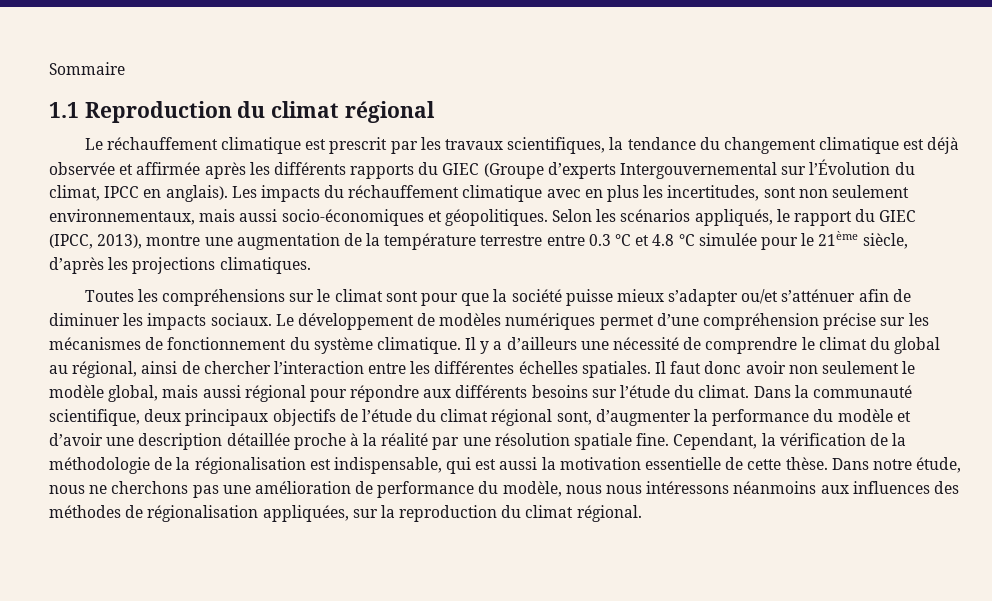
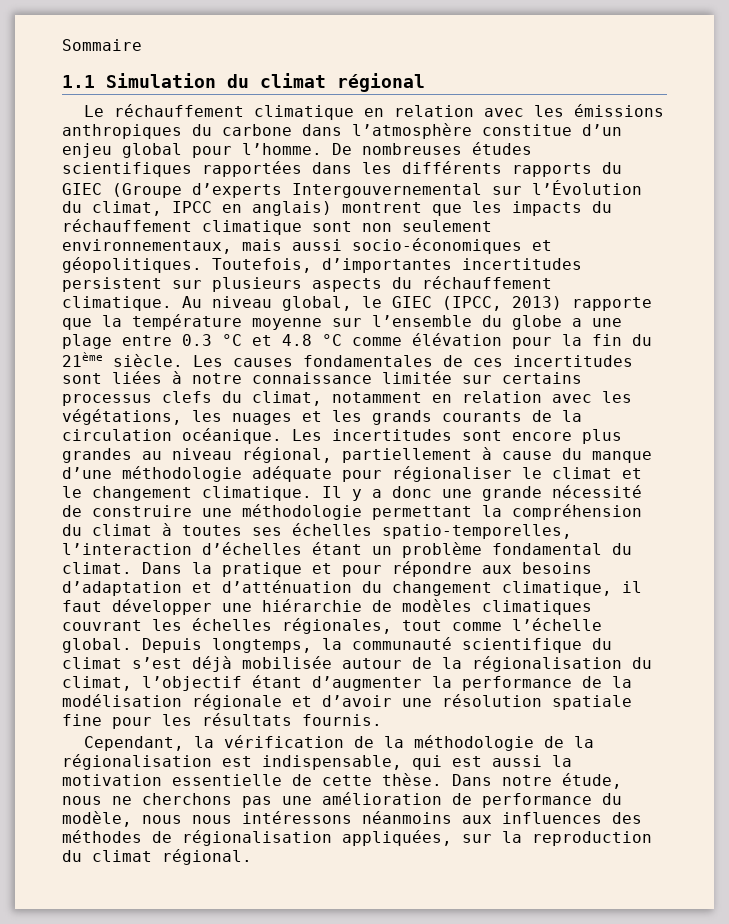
- 1.1 Reproduction du climat régional
+ 1.1 Simulation du climat régional
- Le réchauffement climatique est prescrit par les travaux scientifiques, la tendance du changement climatique est déjà observée et affirmée après les différents rapports du GIEC (Groupe d’experts Intergouvernemental sur l’Évolution du climat, IPCC en anglais). Les impacts du réchauffement climatique avec en plus les incertitudes, sont non seulement environnementaux, mais aussi socio-économiques et géopolitiques.
+ Le réchauffement climatique en relation avec les émissions anthropiques du carbone dans l’atmosphère constitue d’un enjeu global pour l’homme. De nombreuses études scientifiques rapportées dans les différents rapports du GIEC (Groupe d’experts Intergouvernemental sur l’Évolution du climat, IPCC en anglais) montrent que les impacts du réchauffement climatique sont non seulement environnementaux, mais aussi socio-économiques et géopolitiques.
- Selon les scénarios appliqués, le rapport du GIEC (IPCC, 2013), montre une augmentation de la température terrestre entre 0.3 °C et 4.8 °C simulée pour le 21ème siècle, d’après les projections climatiques.
- Toutes les compréhensions sur le climat sont pour que la société puisse mieux s’adapter ou/et s’atténuer afin de diminuer les impacts sociaux. Le développement de modèles numériques permet d’une compréhension précise sur les mécanismes de fonctionnement du système climatique. Il y a d’ailleurs une nécessité de comprendre le climat du global au régional, ainsi de chercher l’interaction entre les différentes échelles spatiales. Il faut donc avoir non seulement le modèle global, mais aussi régional pour répondre aux différents besoins sur l’étude du climat. Dans la communauté scientifique, deux principaux objectifs de l’étude du climat régional sont, d’augmenter la performance du modèle et d’avoir une description détaillée proche à la réalité par une résolution spatiale fine. Cependant, la vérification de la méthodologie de la régionalisation est indispensable, qui est aussi la motivation essentielle de cette thèse.
+ Toutefois, d’importantes incertitudes persistent sur plusieurs aspects du réchauffement climatique. Au niveau global, le GIEC (IPCC, 2013) rapporte que la température moyenne sur l’ensemble du globe a une plage entre 0.3 °C et 4.8 °C comme élévation pour la fin du 21ème siècle. Les causes fondamentales de ces incertitudes sont liées à notre connaissance limitée sur certains processus clefs du climat, notamment en relation avec les végétations, les nuages et les grands courants de la circulation océanique. Les incertitudes sont encore plus grandes au niveau régional, partiellement à cause du manque d’une méthodologie adéquate pour régionaliser le climat et le changement climatique. Il y a donc une grande nécessité de construire une méthodologie permettant la compréhension du climat à toutes ses échelles spatio-temporelles, l’interaction d’échelles étant un problème fondamental du climat. Dans la pratique et pour répondre aux besoins d’adaptation et d’atténuation du changement climatique, il faut développer une hiérarchie de modèles climatiques couvrant les échelles régionales, tout comme l’échelle global. Depuis longtemps, la communauté scientifique du climat s’est déjà mobilisée autour de la régionalisation du climat, l’objectif étant d’augmenter la performance de la modélisation régionale et d’avoir une résolution spatiale fine pour les résultats fournis.
+ Cependant, la vérification de la méthodologie de la régionalisation est indispensable, qui est aussi la motivation essentielle de cette thèse.

